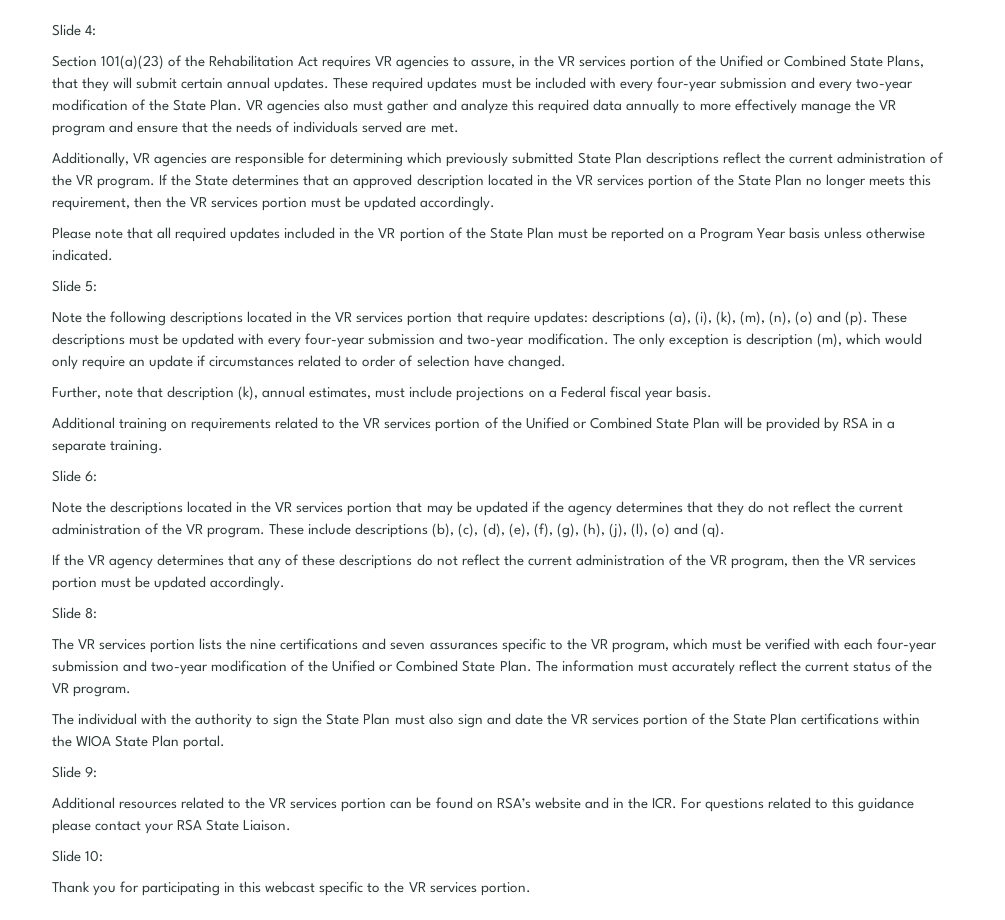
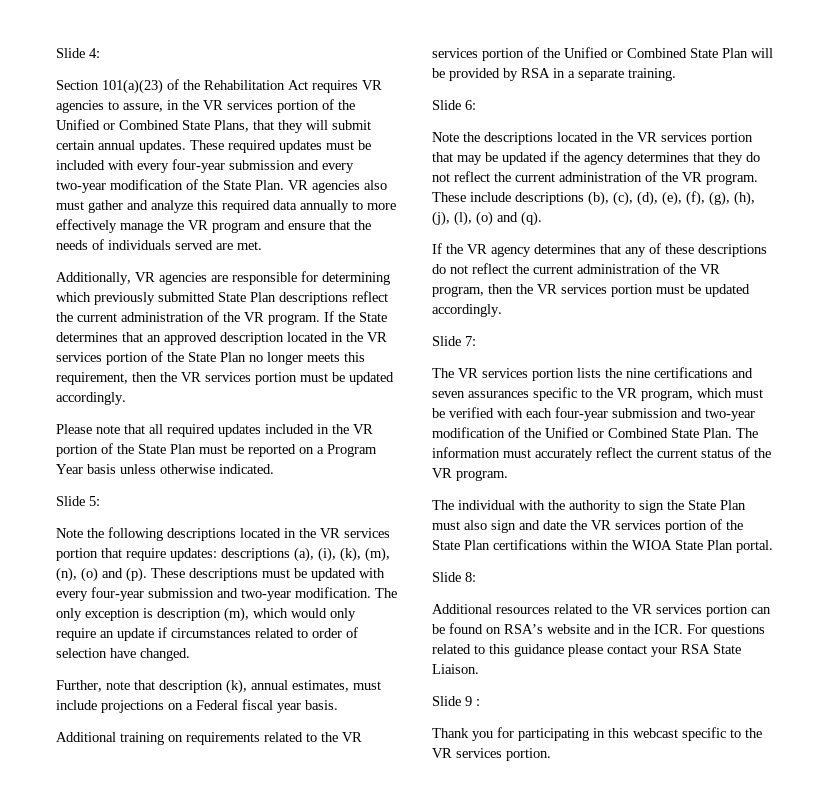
- Slide 8:
+ Slide 7:
- Slide 9:
+ Slide 8:
- Slide 10:
+ Slide 9 :

